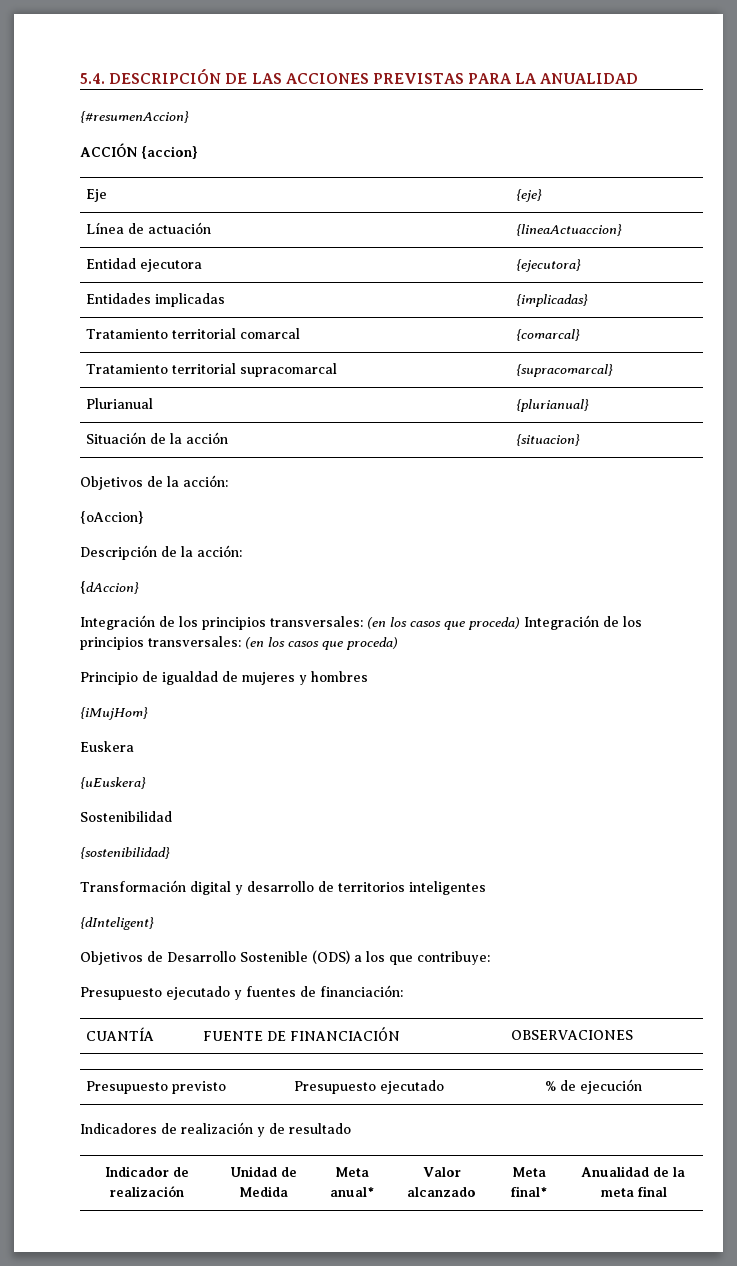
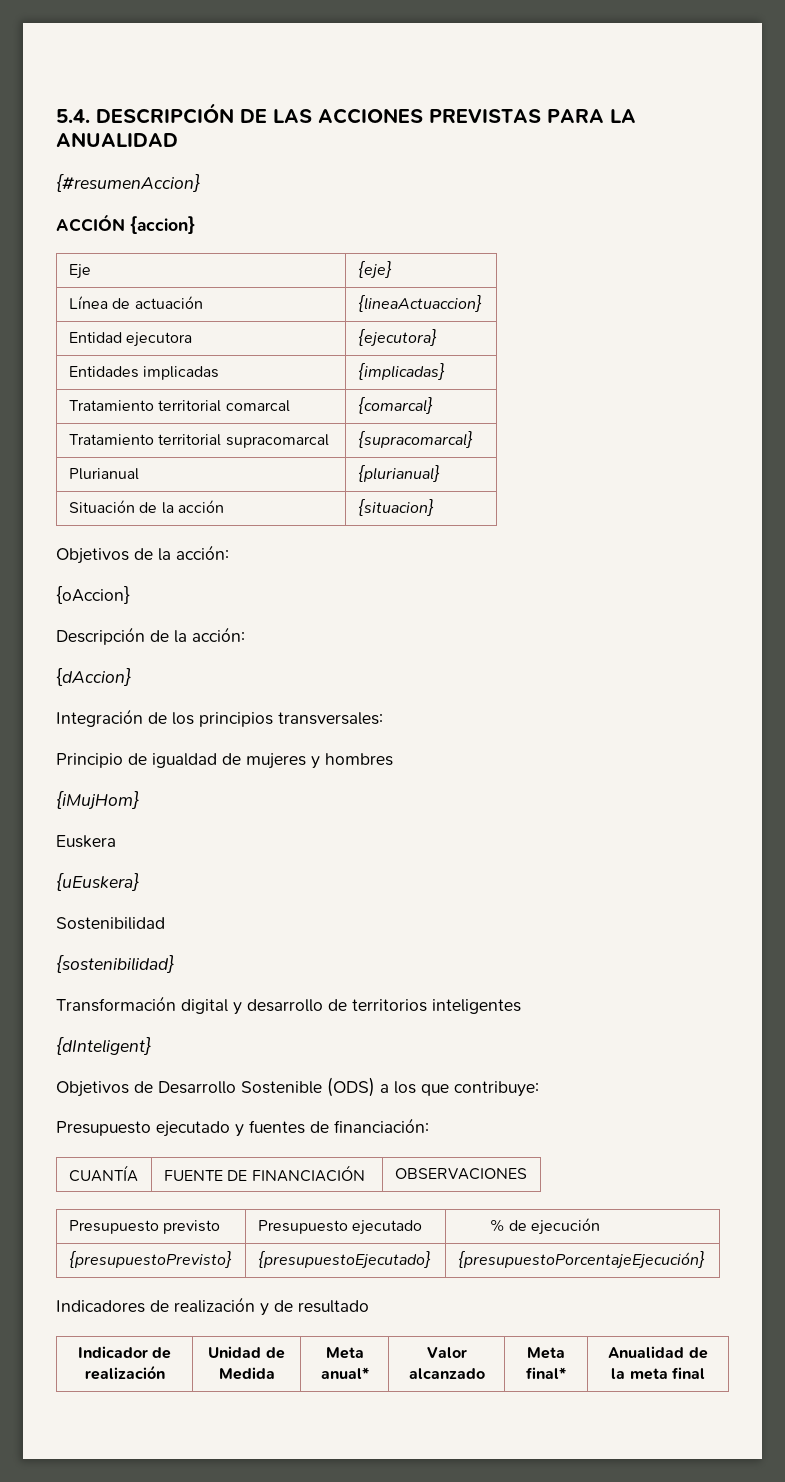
- Integración de los principios transversales: (en los casos que proceda) Integración de los principios transversales: (en los casos que proceda)
+ Integración de los principios transversales:
+ {presupuestoPrevisto} | {presupuestoEjecutado} | {presupuestoPorcentajeEjecución}

